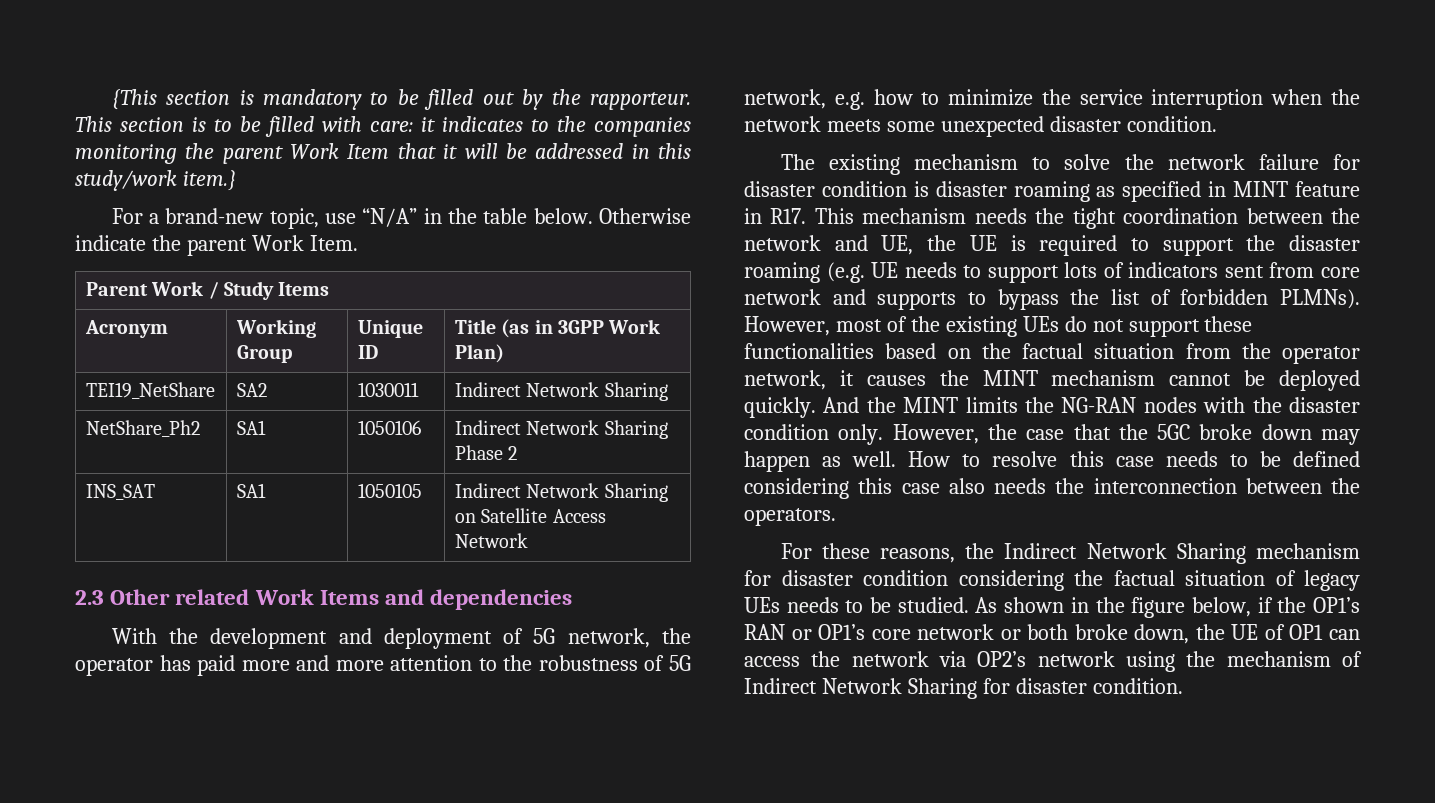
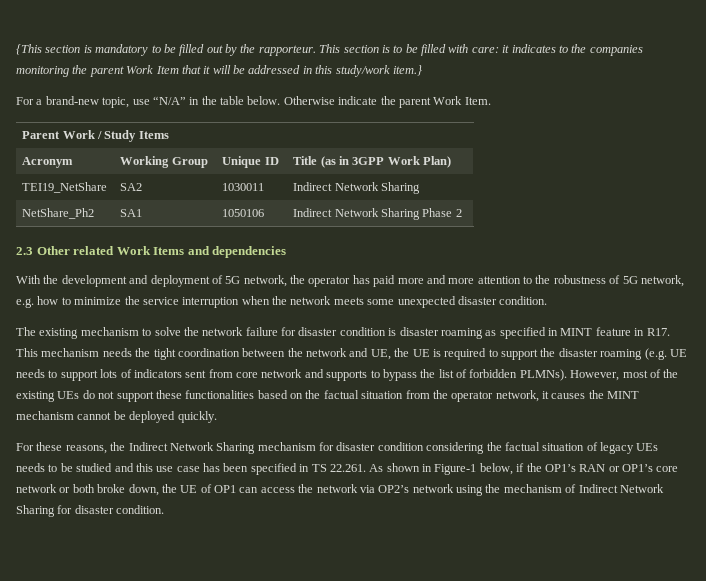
- INS_SAT | SA1 | 1050105 | Indirect Network Sharing on Satellite Access Network
- And the MINT limits the NG-RAN nodes with the disaster condition only. However, the case that the 5GC broke down may happen as well. How to resolve this case needs to be defined considering this case also needs the interconnection between the operators.
- For these reasons, the Indirect Network Sharing mechanism for disaster condition considering the factual situation of legacy UEs needs to be studied. As shown in the figure below, if the OP1’s RAN or OP1’s core network or both broke down, the UE of OP1 can access the network via OP2’s network using the mechanism of Indirect Network Sharing for disaster condition.
+ For these reasons, the Indirect Network Sharing mechanism for disaster condition considering the factual situation of legacy UEs needs to be studied and this use case has been specified in TS 22.261. As shown in Figure-1 below, if the OP1’s RAN or OP1’s core network or both broke down, the UE of OP1 can access the network via OP2’s network using the mechanism of Indirect Network Sharing for disaster condition.

